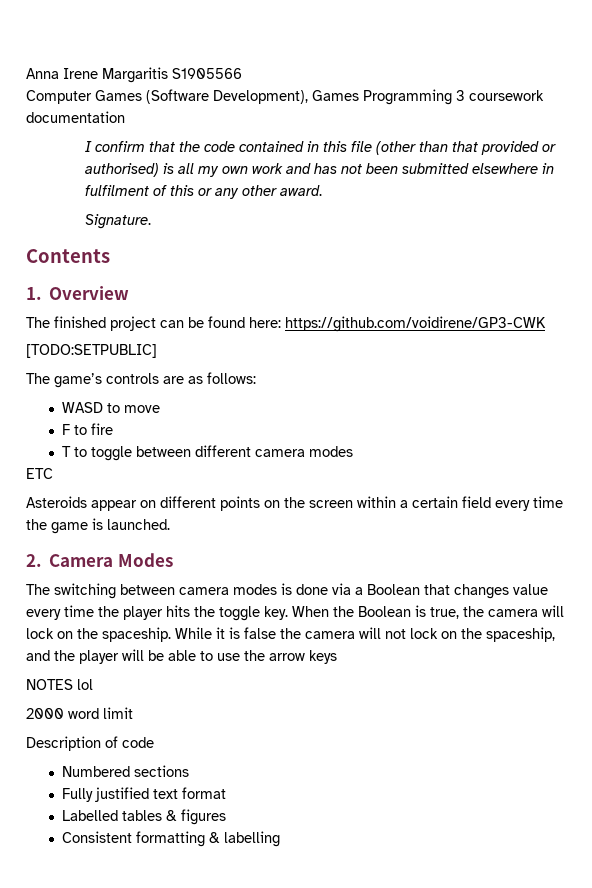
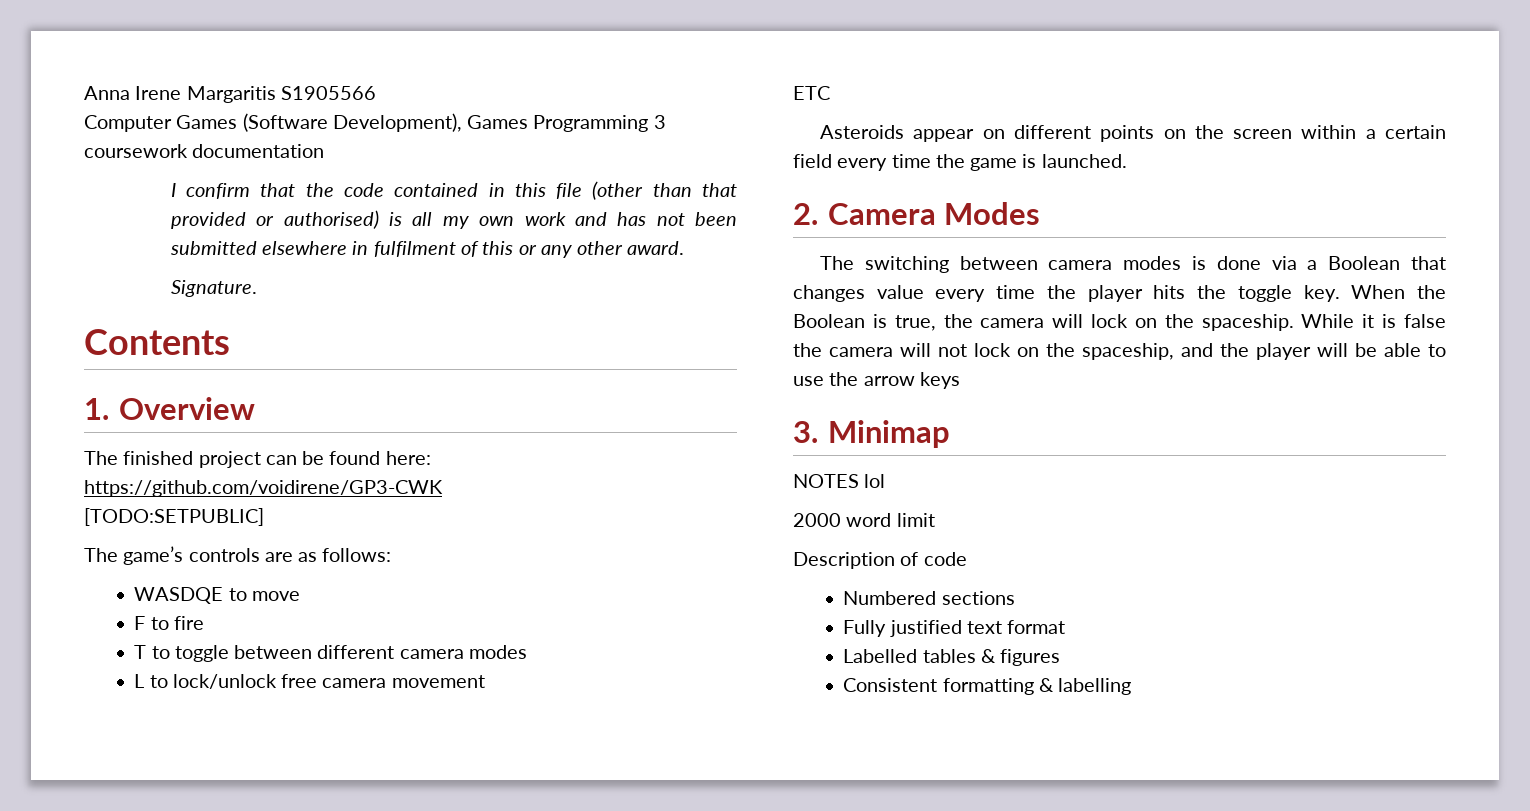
- WASD to move
+ WASDQE to move
+ L to lock/unlock free camera movement
+ 3. Minimap

